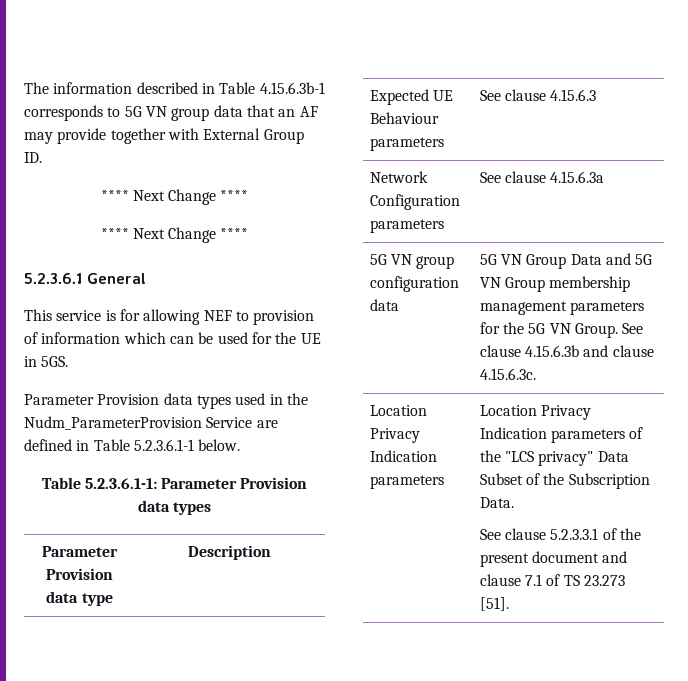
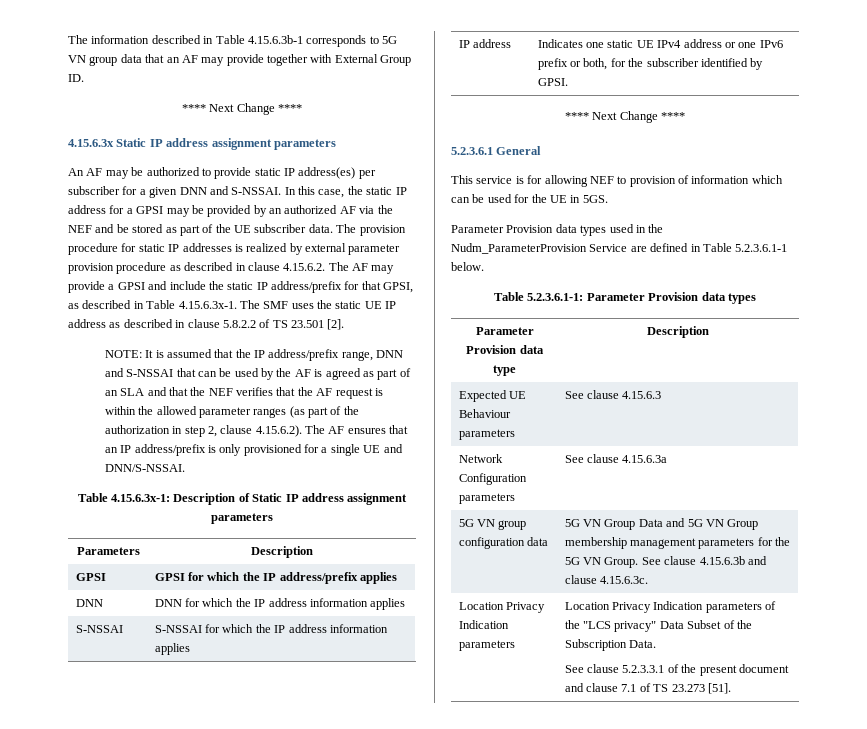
+ 4.15.6.3x Static IP address assignment parameters
+ An AF may be authorized to provide static IP address(es) per subscriber for a given DNN and S-NSSAI. In this case, the static IP address for a GPSI may be provided by an authorized AF via the NEF and be stored as part of the UE subscriber data. The provision procedure for static IP addresses is realized by external parameter provision procedure as described in clause 4.15.6.2. The AF may provide a GPSI and include the static IP address/prefix for that GPSI, as described in Table 4.15.6.3x-1. The SMF uses the static UE IP address as described in clause 5.8.2.2 of TS 23.501 [2].
+ NOTE: It is assumed that the IP address/prefix range, DNN and S-NSSAI that can be used by the AF is agreed as part of an SLA and that the NEF verifies that the AF request is within the allowed parameter ranges (as part of the authorization in step 2, clause 4.15.6.2). The AF ensures that an IP address/prefix is only provisioned for a single UE and DNN/S-NSSAI.
+ Table 4.15.6.3x-1: Description of Static IP address assignment parameters
+ Parameters | Description
+ GPSI | GPSI for which the IP address/prefix applies
+ DNN | DNN for which the IP address information applies
+ S-NSSAI | S-NSSAI for which the IP address information applies
+ IP address | Indicates one static UE IPv4 address or one IPv6 prefix or both, for the subscriber identified by GPSI.

